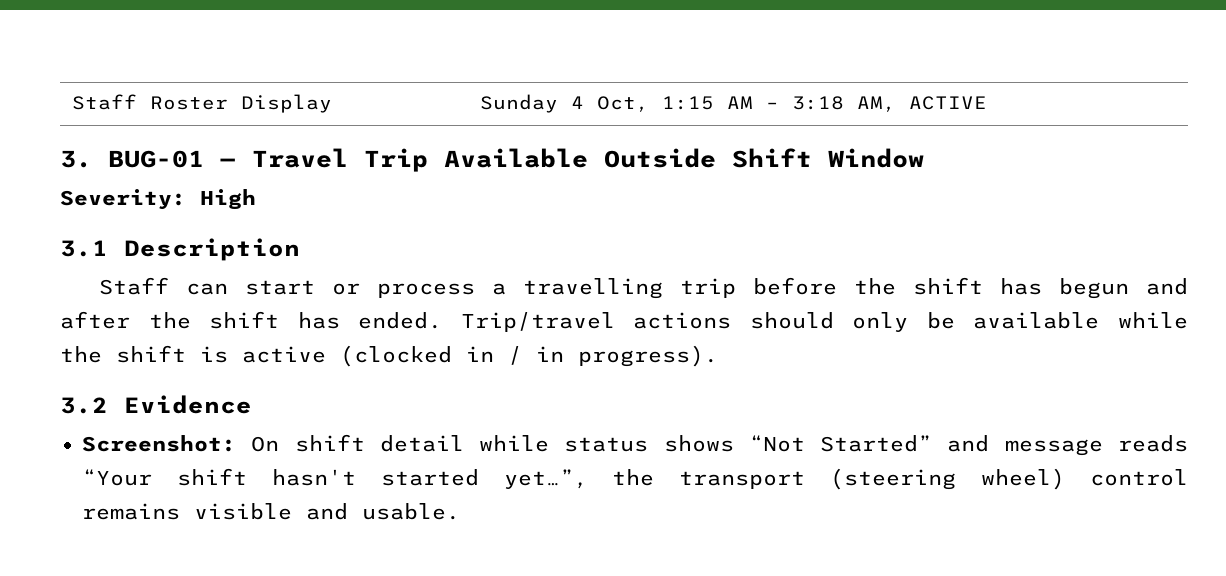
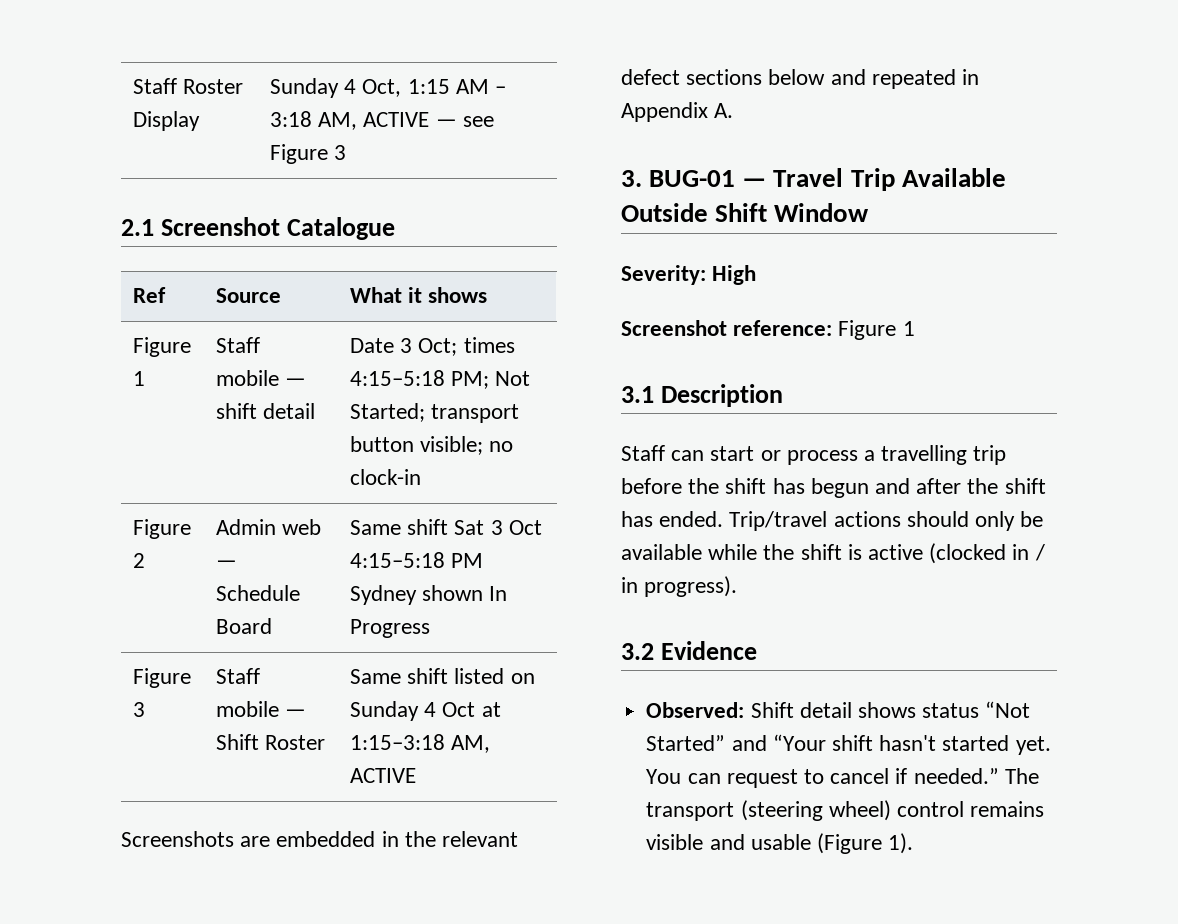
- Staff Roster Display | Sunday 4 Oct, 1:15 AM – 3:18 AM, ACTIVE
+ Staff Roster Display | Sunday 4 Oct, 1:15 AM – 3:18 AM, ACTIVE — see Figure 3
+ 2.1 Screenshot Catalogue
+ Ref | Source | What it shows
+ Figure 1 | Staff mobile — shift detail | Date 3 Oct; times 4:15–5:18 PM; Not Started; transport button visible; no clock-in
+ Figure 2 | Admin web — Schedule Board | Same shift Sat 3 Oct 4:15–5:18 PM Sydney shown In Progress
+ Figure 3 | Staff mobile — Shift Roster | Same shift listed on Sunday 4 Oct at 1:15–3:18 AM, ACTIVE
+ Screenshots are embedded in the relevant defect sections below and repeated in Appendix A.
+ Screenshot reference: Figure 1
- Screenshot: On shift detail while status shows “Not Started” and message reads “Your shift hasn't started yet…”, the transport (steering wheel) control remains visible and usable.
+ Observed: Shift detail shows status “Not Started” and “Your shift hasn't started yet. You can request to cancel if needed.” The transport (steering wheel) control remains visible and usable (Figure 1).

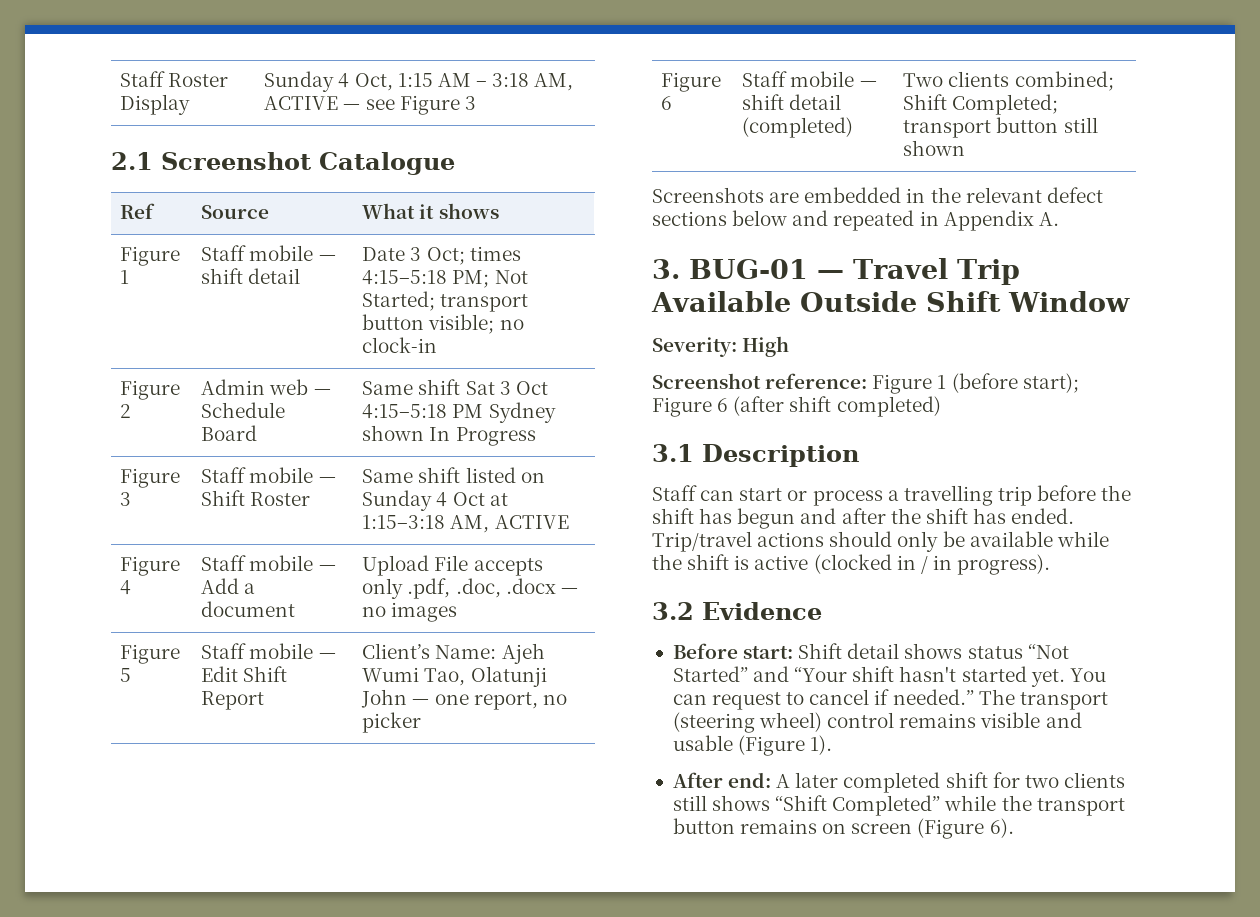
+ Figure 4 | Staff mobile — Add a document | Upload File accepts only .pdf, .doc, .docx — no images
+ Figure 5 | Staff mobile — Edit Shift Report | Client’s Name: Ajeh Wumi Tao, Olatunji John — one report, no picker
+ Figure 6 | Staff mobile — shift detail (completed) | Two clients combined; Shift Completed; transport button still shown
- Screenshot reference: Figure 1
+ Screenshot reference: Figure 1 (before start); Figure 6 (after shift completed)
- Observed: Shift detail shows status “Not Started” and “Your shift hasn't started yet.
+ Before start: Shift detail shows status “Not Started” and “Your shift hasn't started yet.
+ After end: A later completed shift for two clients still shows “Shift Completed” while the transport button remains on screen (Figure 6).

